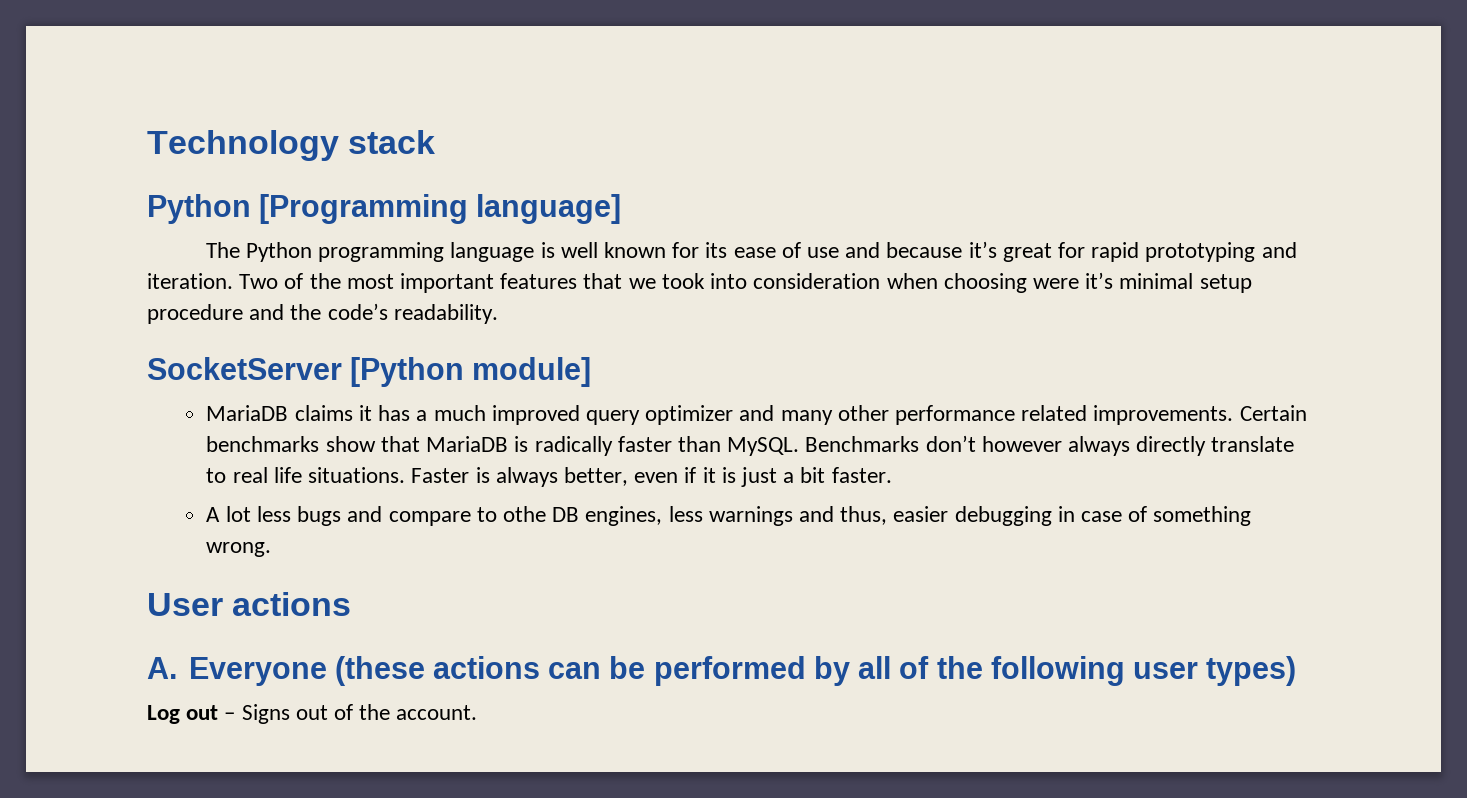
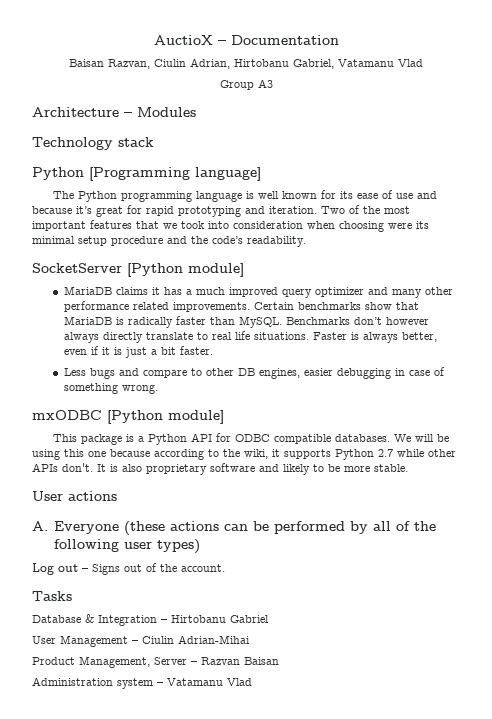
+ AuctioX – Documentation
+ Baisan Razvan, Ciulin Adrian, Hirtobanu Gabriel, Vatamanu Vlad
+ Group A3
+ Architecture – Modules
- Two of the most important features that we took into consideration when choosing were it’s minimal setup procedure and the code’s readability.
+ Two of the most important features that we took into consideration when choosing were its minimal setup procedure and the code’s readability.
- A lot less bugs and compare to othe DB engines, less warnings and thus, easier debugging in case of something wrong.
+ Less bugs and compare to other DB engines, easier debugging in case of something wrong.
+ mxODBC [Python module]
+ This package is a Python API for ODBC compatible databases. We will be using this one because according to the wiki, it supports Python 2.7 while other APIs don't. It is also proprietary software and likely to be more stable.
+ Tasks
+ Database & Integration – Hirtobanu Gabriel
+ User Management – Ciulin Adrian-Mihai
+ Product Management, Server – Razvan Baisan
+ Administration system – Vatamanu Vlad

